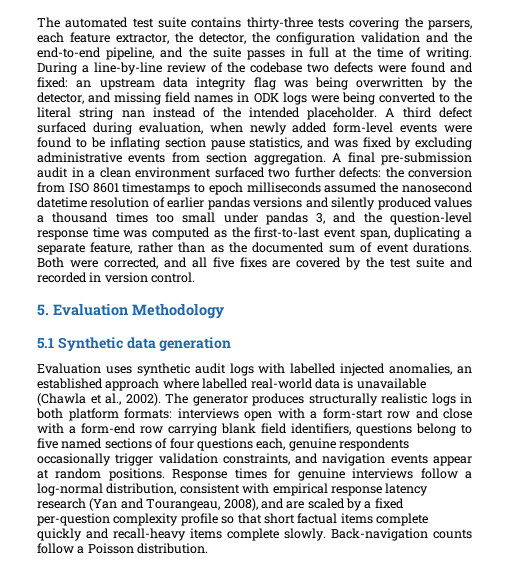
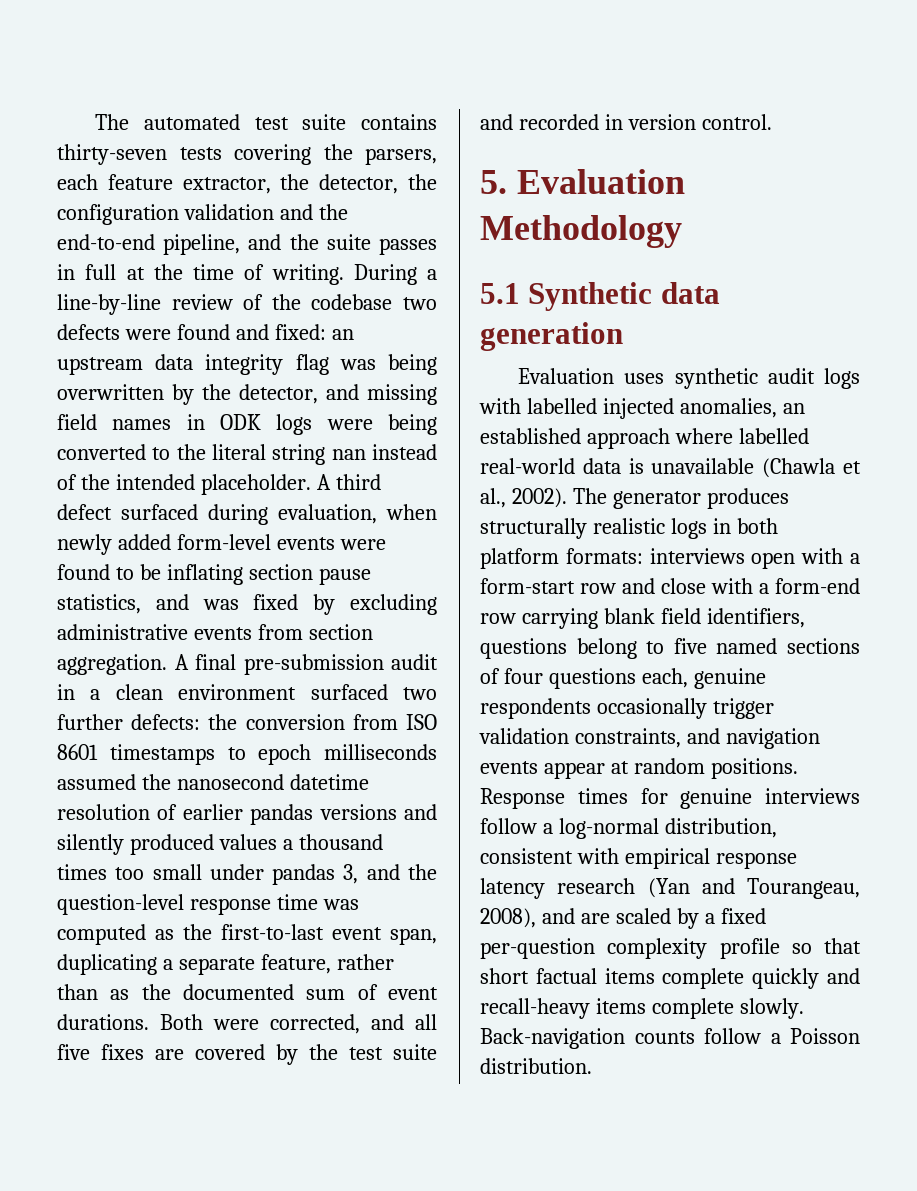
- The automated test suite contains thirty-three tests covering the parsers, each feature extractor, the detector, the configuration validation and the end-to-end pipeline, and the suite passes in full at the time of writing.
+ The automated test suite contains thirty-seven tests covering the parsers, each feature extractor, the detector, the configuration validation and the end-to-end pipeline, and the suite passes in full at the time of writing.

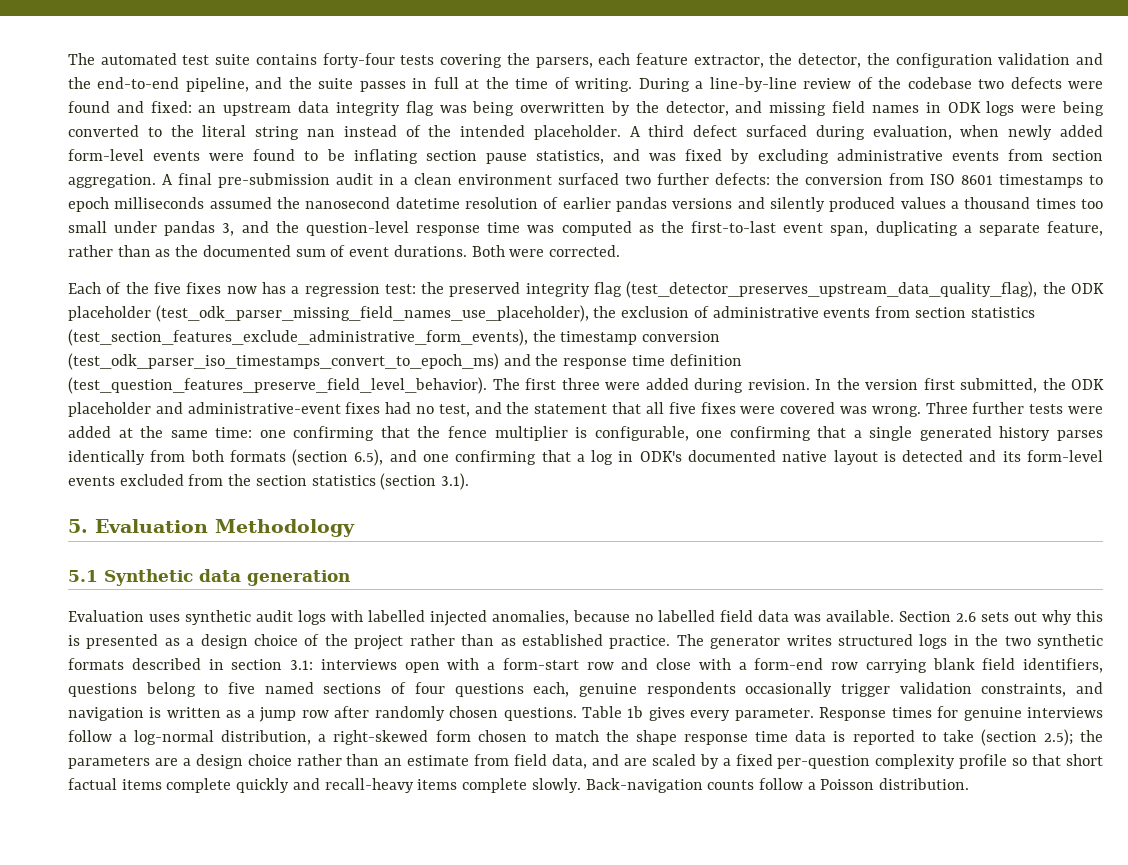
- The automated test suite contains thirty-seven tests covering the parsers, each feature extractor, the detector, the configuration validation and the end-to-end pipeline, and the suite passes in full at the time of writing.
+ The automated test suite contains forty-four tests covering the parsers, each feature extractor, the detector, the configuration validation and the end-to-end pipeline, and the suite passes in full at the time of writing.
- Both were corrected, and all five fixes are covered by the test suite and recorded in version control.
+ Both were corrected.
+ Each of the five fixes now has a regression test: the preserved integrity flag (test_detector_preserves_upstream_data_quality_flag), the ODK placeholder (test_odk_parser_missing_field_names_use_placeholder), the exclusion of administrative events from section statistics (test_section_features_exclude_administrative_form_events), the timestamp conversion (test_odk_parser_iso_timestamps_convert_to_epoch_ms) and the response time definition (test_question_features_preserve_field_level_behavior). The first three were added during revision. In the version first submitted, the ODK placeholder and administrative-event fixes had no test, and the statement that all five fixes were covered was wrong. Three further tests were added at the same time: one confirming that the fence multiplier is configurable, one confirming that a single generated history parses identically from both formats (section 6.5), and one confirming that a log in ODK's documented native layout is detected and its form-level events excluded from the section statistics (section 3.1).
- Evaluation uses synthetic audit logs with labelled injected anomalies, an established approach where labelled real-world data is unavailable (Chawla et al., 2002). The generator produces structurally realistic logs in both platform formats: interviews open with a form-start row and close with a form-end row carrying blank field identifiers, questions belong to five named sections of four questions each, genuine respondents occasionally trigger validation constraints, and navigation events appear at random positions.
+ Evaluation uses synthetic audit logs with labelled injected anomalies, because no labelled field data was available. Section 2.6 sets out why this is presented as a design choice of the project rather than as established practice. The generator writes structured logs in the two synthetic formats described in section 3.1: interviews open with a form-start row and close with a form-end row carrying blank field identifiers, questions belong to five named sections of four questions each, genuine respondents occasionally trigger validation constraints, and navigation is written as a jump row after randomly chosen questions. Table 1b gives every parameter.
- Response times for genuine interviews follow a log-normal distribution, consistent with empirical response latency research (Yan and Tourangeau, 2008), and are scaled by a fixed per-question complexity profile so that short factual items complete quickly and recall-heavy items complete slowly.
+ Response times for genuine interviews follow a log-normal distribution, a right-skewed form chosen to match the shape response time data is reported to take (section 2.5); the parameters are a design choice rather than an estimate from field data, and are scaled by a fixed per-question complexity profile so that short factual items complete quickly and recall-heavy items complete slowly.

